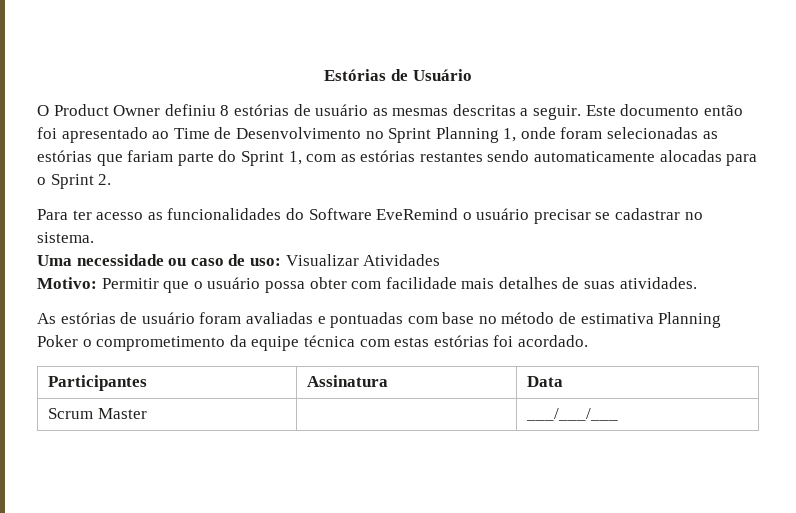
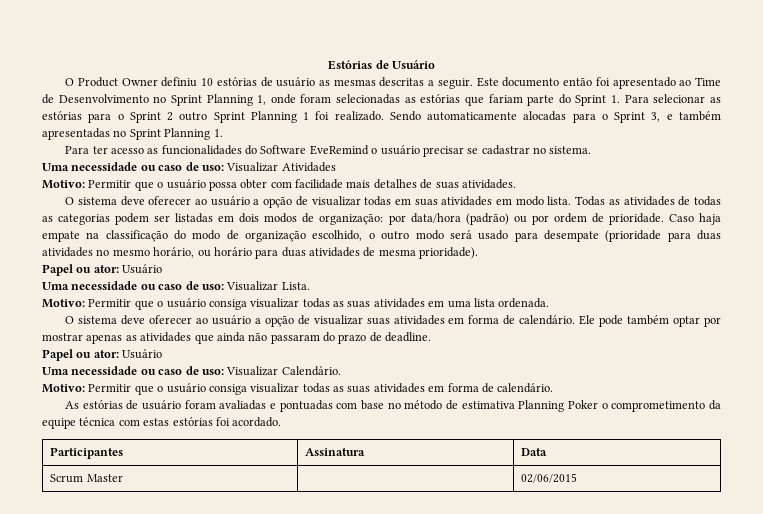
- O Product Owner definiu 8 estórias de usuário as mesmas descritas a seguir.
+ O Product Owner definiu 10 estórias de usuário as mesmas descritas a seguir.
- Este documento então foi apresentado ao Time de Desenvolvimento no Sprint Planning 1, onde foram selecionadas as estórias que fariam parte do Sprint 1, com as estórias restantes sendo automaticamente alocadas para o Sprint 2.
+ Este documento então foi apresentado ao Time de Desenvolvimento no Sprint Planning 1, onde foram selecionadas as estórias que fariam parte do Sprint 1. Para selecionar as estórias para o Sprint 2 outro Sprint Planning 1 foi realizado. Sendo automaticamente alocadas para o Sprint 3, e também apresentadas no Sprint Planning 1.
+ O sistema deve oferecer ao usuário a opção de visualizar todas em suas atividades em modo lista. Todas as atividades de todas as categorias podem ser listadas em dois modos de organização: por data/hora (padrão) ou por ordem de prioridade. Caso haja empate na classificação do modo de organização escolhido, o outro modo será usado para desempate (prioridade para duas atividades no mesmo horário, ou horário para duas atividades de mesma prioridade).
+ Papel ou ator: Usuário
+ Uma necessidade ou caso de uso: Visualizar Lista.
+ Motivo: Permitir que o usuário consiga visualizar todas as suas atividades em uma lista ordenada.
+ O sistema deve oferecer ao usuário a opção de visualizar suas atividades em forma de calendário. Ele pode também optar por mostrar apenas as atividades que ainda não passaram do prazo de deadline.
+ Papel ou ator: Usuário
+ Uma necessidade ou caso de uso: Visualizar Calendário.
+ Motivo: Permitir que o usuário consiga visualizar todas as suas atividades em forma de calendário.
- Scrum Master | | ___/___/___
+ Scrum Master | | 02/06/2015

